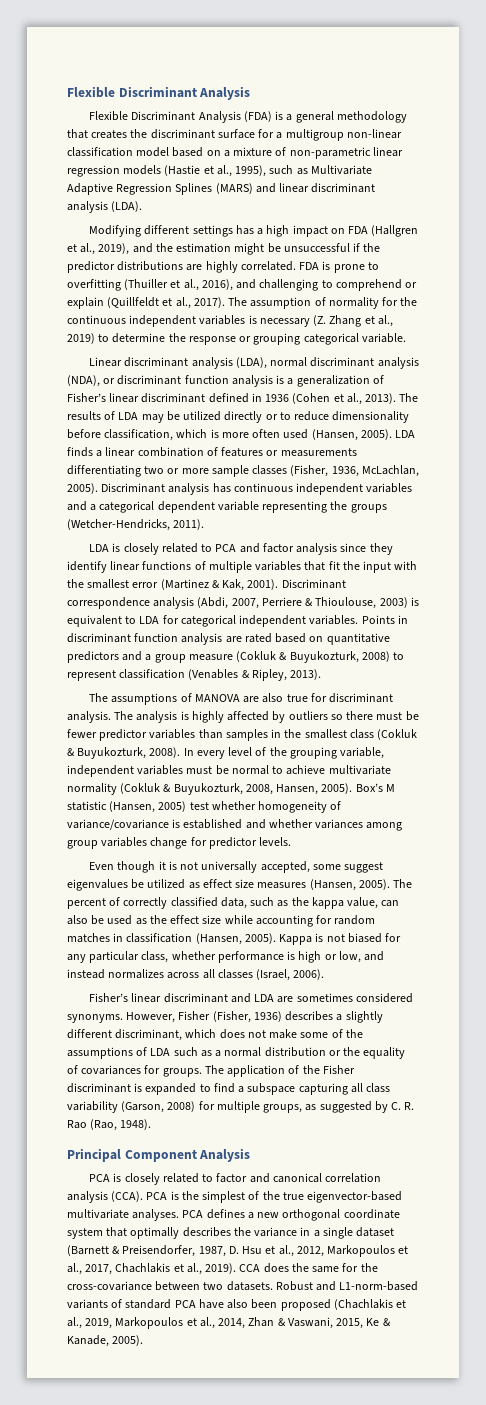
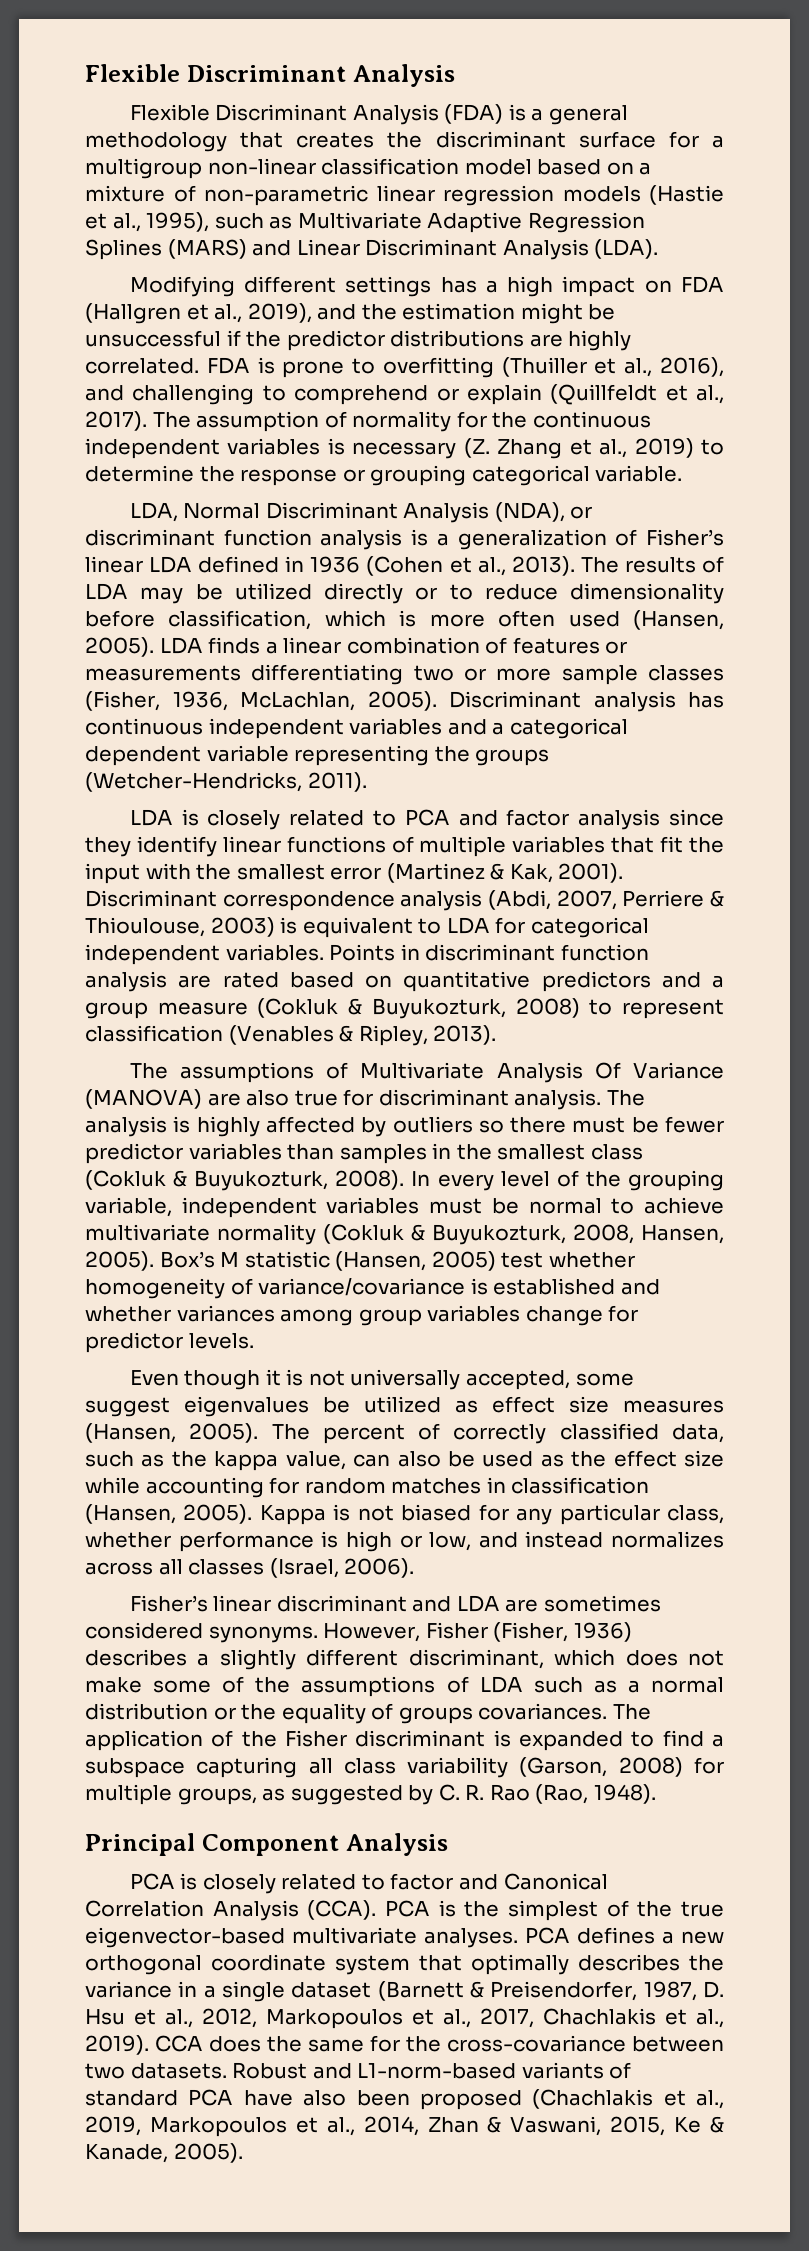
- Flexible Discriminant Analysis (FDA) is a general methodology that creates the discriminant surface for a multigroup non-linear classification model based on a mixture of non-parametric linear regression models (Hastie et al., 1995), such as Multivariate Adaptive Regression Splines (MARS) and linear discriminant analysis (LDA).
+ Flexible Discriminant Analysis (FDA) is a general methodology that creates the discriminant surface for a multigroup non-linear classification model based on a mixture of non-parametric linear regression models (Hastie et al., 1995), such as Multivariate Adaptive Regression Splines (MARS) and Linear Discriminant Analysis (LDA).
- Linear discriminant analysis (LDA), normal discriminant analysis (NDA), or discriminant function analysis is a generalization of Fisher’s linear discriminant defined in 1936 (Cohen et al., 2013).
+ LDA, Normal Discriminant Analysis (NDA), or discriminant function analysis is a generalization of Fisher’s linear LDA defined in 1936 (Cohen et al., 2013).
- The assumptions of MANOVA are also true for discriminant analysis.
+ The assumptions of Multivariate Analysis Of Variance (MANOVA) are also true for discriminant analysis.
- However, Fisher (Fisher, 1936) describes a slightly different discriminant, which does not make some of the assumptions of LDA such as a normal distribution or the equality of covariances for groups.
+ However, Fisher (Fisher, 1936) describes a slightly different discriminant, which does not make some of the assumptions of LDA such as a normal distribution or the equality of groups covariances.
- PCA is closely related to factor and canonical correlation analysis (CCA).
+ PCA is closely related to factor and Canonical Correlation Analysis (CCA).

